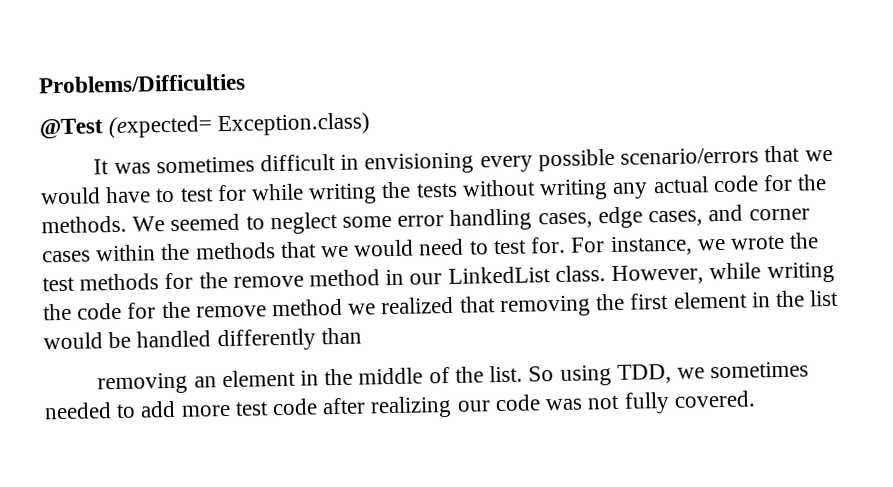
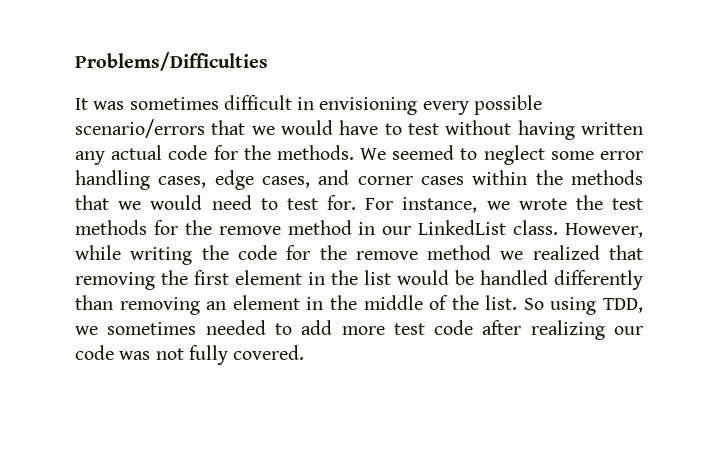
- @Test (expected= Exception.class)
- It was sometimes difficult in envisioning every possible scenario/errors that we would have to test for while writing the tests without writing any actual code for the methods.
+ It was sometimes difficult in envisioning every possible scenario/errors that we would have to test without having written any actual code for the methods.
- However, while writing the code for the remove method we realized that removing the first element in the list would be handled differently than
- removing an element in the middle of the list.
+ However, while writing the code for the remove method we realized that removing the first element in the list would be handled differently than removing an element in the middle of the list.

